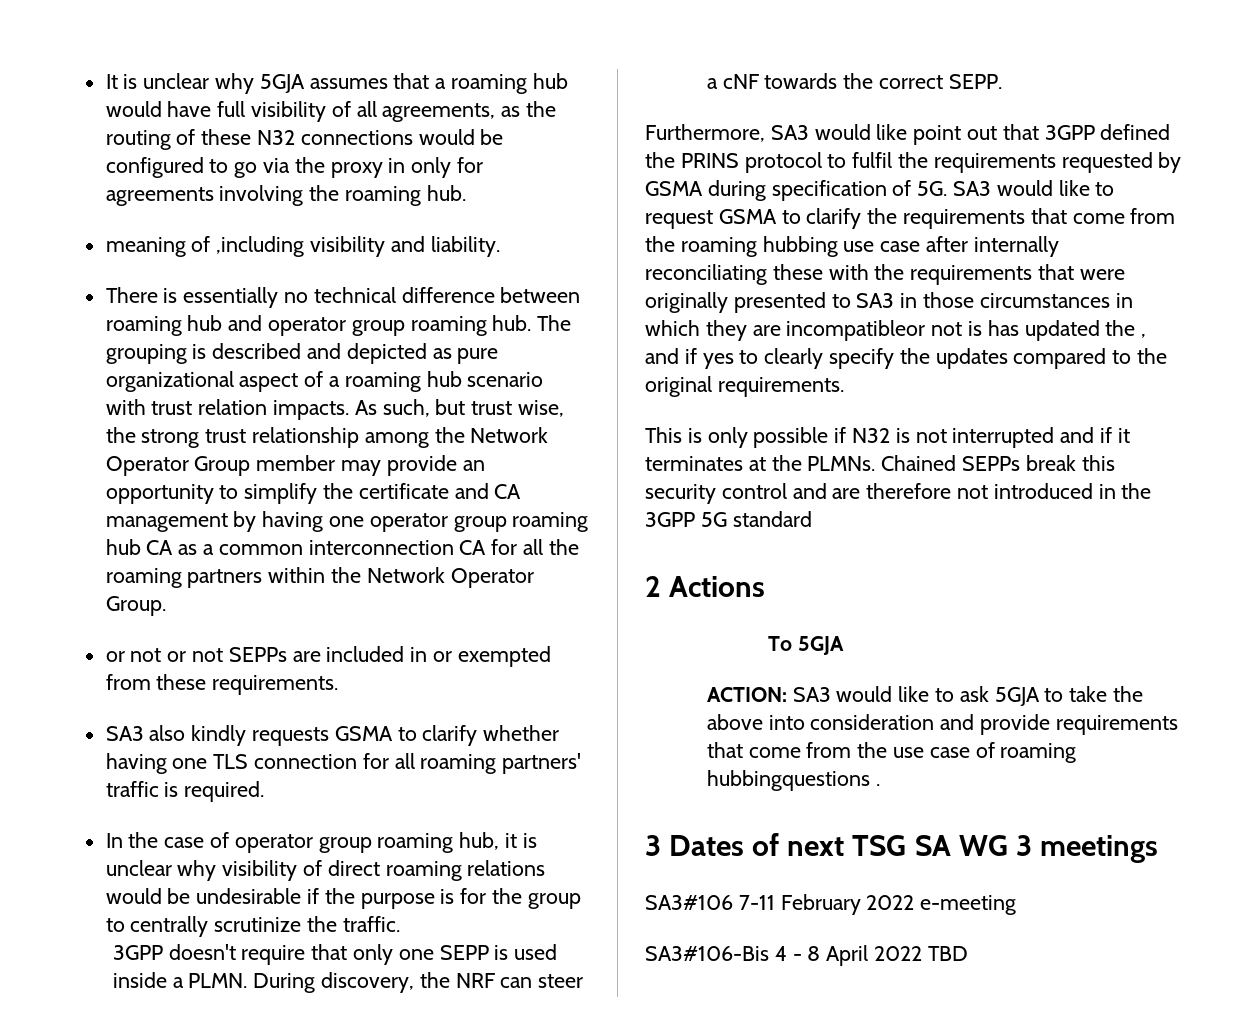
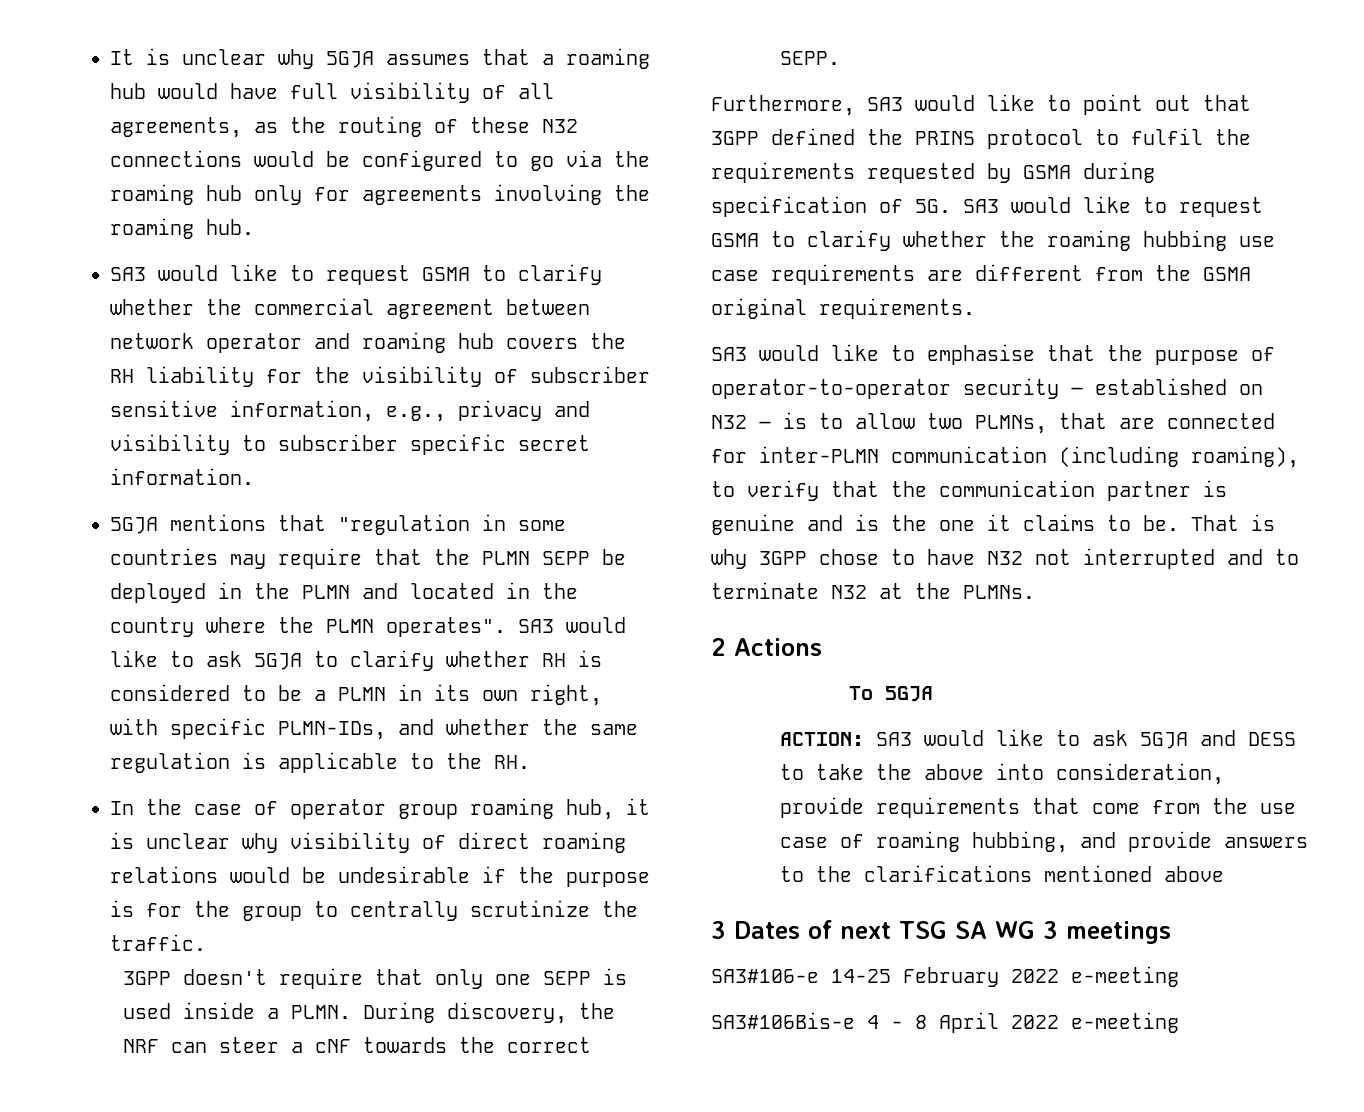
- It is unclear why 5GJA assumes that a roaming hub would have full visibility of all agreements, as the routing of these N32 connections would be configured to go via the proxy in only for agreements involving the roaming hub.
+ It is unclear why 5GJA assumes that a roaming hub would have full visibility of all agreements, as the routing of these N32 connections would be configured to go via the roaming hub only for agreements involving the roaming hub.
- meaning of ,including visibility and liability.
- There is essentially no technical difference between roaming hub and operator group roaming hub. The grouping is described and depicted as pure organizational aspect of a roaming hub scenario with trust relation impacts. As such, but trust wise, the strong trust relationship among the Network Operator Group member may provide an opportunity to simplify the certificate and CA management by having one operator group roaming hub CA as a common interconnection CA for all the roaming partners within the Network Operator Group.
- or not or not SEPPs are included in or exempted from these requirements.
- SA3 also kindly requests GSMA to clarify whether having one TLS connection for all roaming partners' traffic is required.
+ SA3 would like to request GSMA to clarify whether the commercial agreement between network operator and roaming hub covers the RH liability for the visibility of subscriber sensitive information, e.g., privacy and visibility to subscriber specific secret information.
+ 5GJA mentions that "regulation in some countries may require that the PLMN SEPP be deployed in the PLMN and located in the country where the PLMN operates". SA3 would like to ask 5GJA to clarify whether RH is considered to be a PLMN in its own right, with specific PLMN-IDs, and whether the same regulation is applicable to the RH.
- Furthermore, SA3 would like point out that 3GPP defined the PRINS protocol to fulfil the requirements requested by GSMA during specification of 5G.
+ Furthermore, SA3 would like to point out that 3GPP defined the PRINS protocol to fulfil the requirements requested by GSMA during specification of 5G.
- SA3 would like to request GSMA to clarify the requirements that come from the roaming hubbing use case after internally reconciliating these with the requirements that were originally presented to SA3 in those circumstances in which they are incompatibleor not is has updated the , and if yes to clearly specify the updates compared to the original requirements.
- This is only possible if N32 is not interrupted and if it terminates at the PLMNs. Chained SEPPs break this security control and are therefore not introduced in the 3GPP 5G standard
+ SA3 would like to request GSMA to clarify whether the roaming hubbing use case requirements are different from the GSMA original requirements.
+ SA3 would like to emphasise that the purpose of operator-to-operator security – established on N32 – is to allow two PLMNs, that are connected for inter-PLMN communication (including roaming), to verify that the communication partner is genuine and is the one it claims to be. That is why 3GPP chose to have N32 not interrupted and to terminate N32 at the PLMNs.
- ACTION: SA3 would like to ask 5GJA to take the above into consideration and provide requirements that come from the use case of roaming hubbingquestions .
+ ACTION: SA3 would like to ask 5GJA and DESS to take the above into consideration, provide requirements that come from the use case of roaming hubbing, and provide answers to the clarifications mentioned above
- SA3#106 7-11 February 2022 e-meeting
+ SA3#106-e 14-25 February 2022 e-meeting
- SA3#106-Bis 4 - 8 April 2022 TBD
+ SA3#106Bis-e 4 - 8 April 2022 e-meeting

